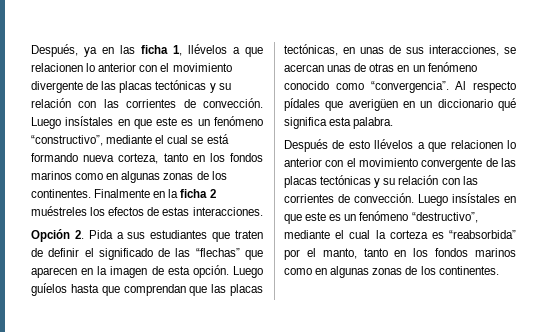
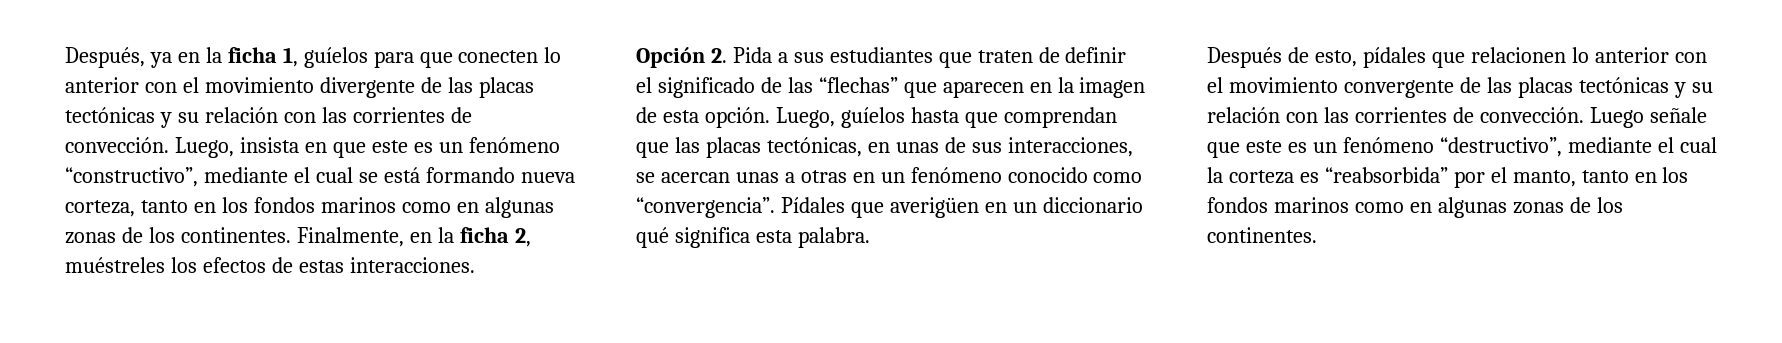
- Después, ya en las ficha 1, llévelos a que relacionen lo anterior con el movimiento divergente de las placas tectónicas y su relación con las corrientes de convección.
+ Después, ya en la ficha 1, guíelos para que conecten lo anterior con el movimiento divergente de las placas tectónicas y su relación con las corrientes de convección.
- Luego insístales en que este es un fenómeno “constructivo”, mediante el cual se está formando nueva corteza, tanto en los fondos marinos como en algunas zonas de los continentes.
+ Luego, insista en que este es un fenómeno “constructivo”, mediante el cual se está formando nueva corteza, tanto en los fondos marinos como en algunas zonas de los continentes.
- Finalmente en la ficha 2 muéstreles los efectos de estas interacciones.
+ Finalmente, en la ficha 2, muéstreles los efectos de estas interacciones.
- Luego guíelos hasta que comprendan que las placas tectónicas, en unas de sus interacciones, se acercan unas de otras en un fenómeno conocido como “convergencia”.
+ Luego, guíelos hasta que comprendan que las placas tectónicas, en unas de sus interacciones, se acercan unas a otras en un fenómeno conocido como “convergencia”.
- Al respecto pídales que averigüen en un diccionario qué significa esta palabra.
+ Pídales que averigüen en un diccionario qué significa esta palabra.
- Después de esto llévelos a que relacionen lo anterior con el movimiento convergente de las placas tectónicas y su relación con las corrientes de convección.
+ Después de esto, pídales que relacionen lo anterior con el movimiento convergente de las placas tectónicas y su relación con las corrientes de convección.
- Luego insístales en que este es un fenómeno “destructivo”, mediante el cual la corteza es “reabsorbida” por el manto, tanto en los fondos marinos como en algunas zonas de los continentes.
+ Luego señale que este es un fenómeno “destructivo”, mediante el cual la corteza es “reabsorbida” por el manto, tanto en los fondos marinos como en algunas zonas de los continentes.

